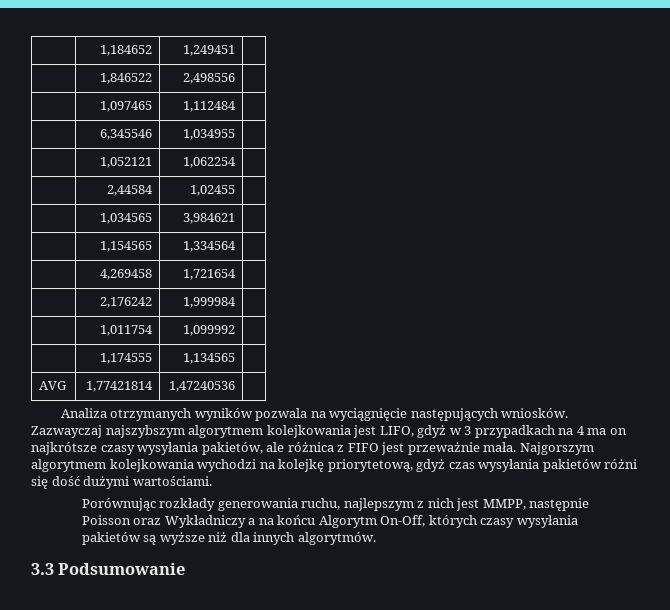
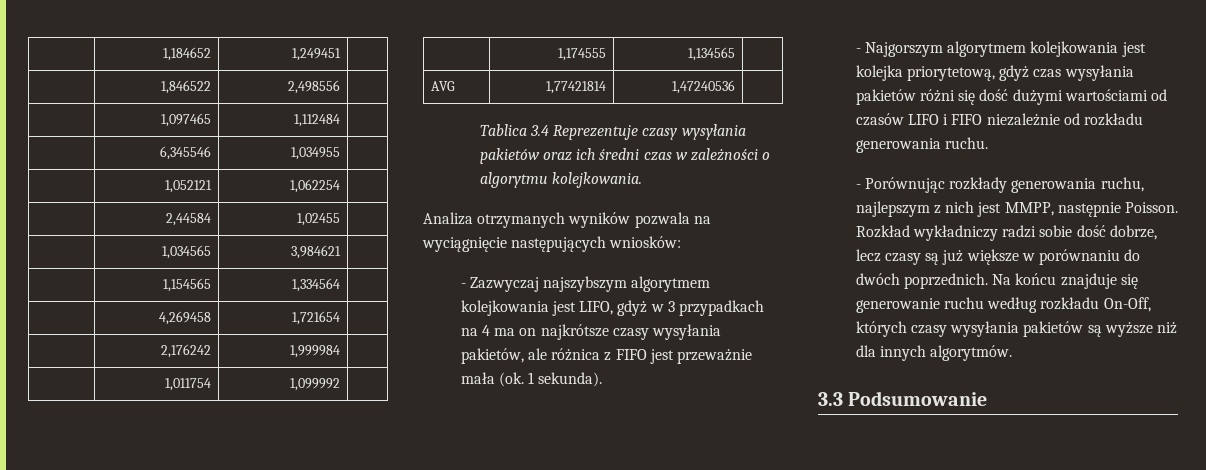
+ Tablica 3.4 Reprezentuje czasy wysyłania pakietów oraz ich średni czas w zależności o algorytmu kolejkowania.
- Analiza otrzymanych wyników pozwala na wyciągnięcie następujących wniosków. Zazwayczaj najszybszym algorytmem kolejkowania jest LIFO, gdyż w 3 przypadkach na 4 ma on najkrótsze czasy wysyłania pakietów, ale różnica z FIFO jest przeważnie mała. Najgorszym algorytmem kolejkowania wychodzi na kolejkę priorytetową, gdyż czas wysyłania pakietów różni się dość dużymi wartościami.
- Porównując rozkłady generowania ruchu, najlepszym z nich jest MMPP, następnie Poisson oraz Wykładniczy a na końcu Algorytm On-Off, których czasy wysyłania pakietów są wyższe niż dla innych algorytmów.
+ Analiza otrzymanych wyników pozwala na wyciągnięcie następujących wniosków:
+ - Zazwyczaj najszybszym algorytmem kolejkowania jest LIFO, gdyż w 3 przypadkach na 4 ma on najkrótsze czasy wysyłania pakietów, ale różnica z FIFO jest przeważnie mała (ok. 1 sekunda).
+ - Najgorszym algorytmem kolejkowania jest kolejka priorytetową, gdyż czas wysyłania pakietów różni się dość dużymi wartościami od czasów LIFO i FIFO niezależnie od rozkładu generowania ruchu.
+ - Porównując rozkłady generowania ruchu, najlepszym z nich jest MMPP, następnie Poisson. Rozkład wykładniczy radzi sobie dość dobrze, lecz czasy są już większe w porównaniu do dwóch poprzednich. Na końcu znajduje się generowanie ruchu według rozkładu On-Off, których czasy wysyłania pakietów są wyższe niż dla innych algorytmów.

